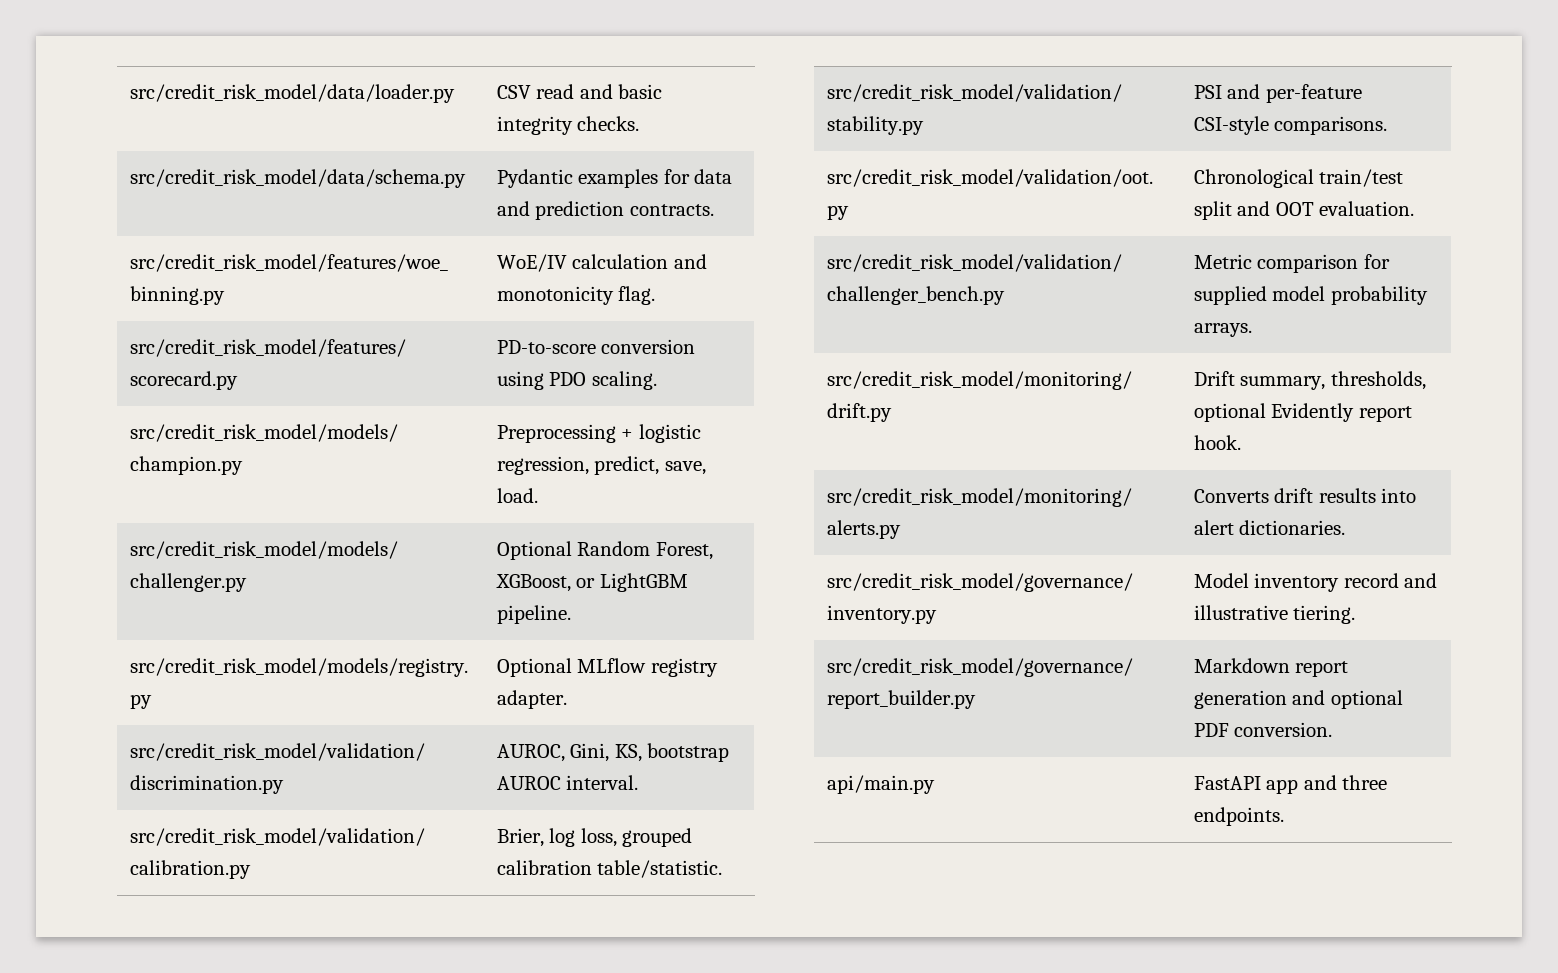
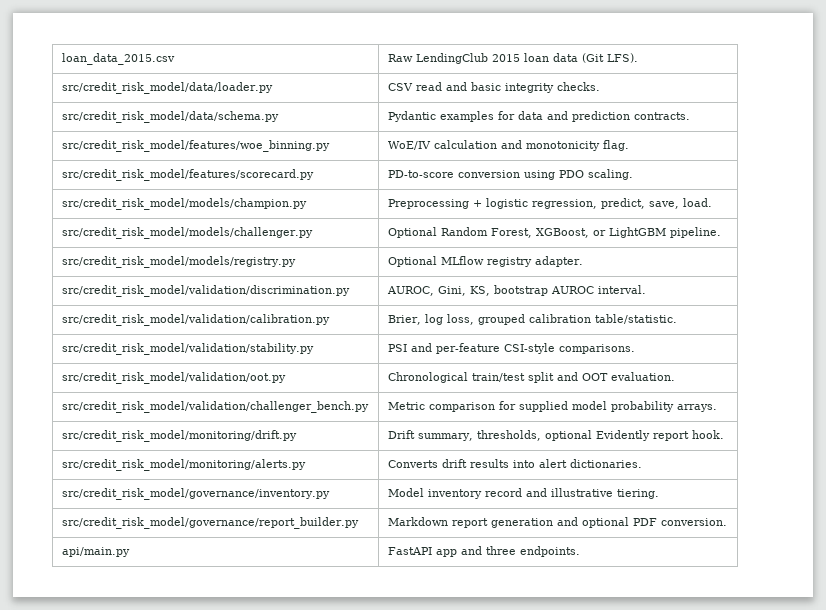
+ loan_data_2015.csv | Raw LendingClub 2015 loan data (Git LFS).

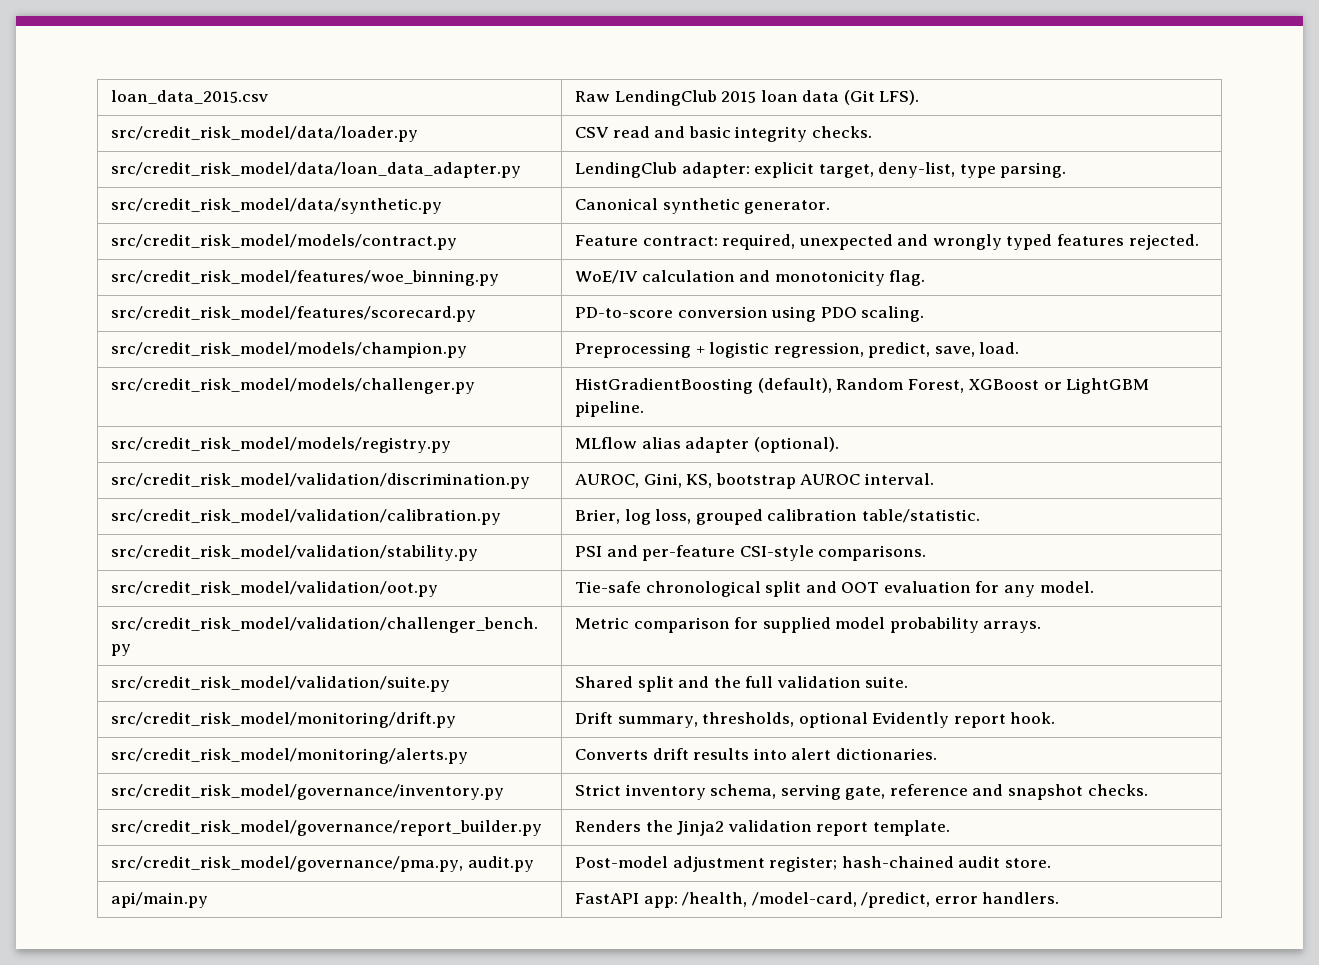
- src/credit_risk_model/data/schema.py | Pydantic examples for data and prediction contracts.
+ src/credit_risk_model/data/loan_data_adapter.py | LendingClub adapter: explicit target, deny-list, type parsing.
+ src/credit_risk_model/data/synthetic.py | Canonical synthetic generator.
+ src/credit_risk_model/models/contract.py | Feature contract: required, unexpected and wrongly typed features rejected.
- src/credit_risk_model/models/challenger.py | Optional Random Forest, XGBoost, or LightGBM pipeline.
+ src/credit_risk_model/models/challenger.py | HistGradientBoosting (default), Random Forest, XGBoost or LightGBM pipeline.
- src/credit_risk_model/models/registry.py | Optional MLflow registry adapter.
+ src/credit_risk_model/models/registry.py | MLflow alias adapter (optional).
- src/credit_risk_model/validation/oot.py | Chronological train/test split and OOT evaluation.
+ src/credit_risk_model/validation/oot.py | Tie-safe chronological split and OOT evaluation for any model.
+ src/credit_risk_model/validation/suite.py | Shared split and the full validation suite.
- src/credit_risk_model/governance/inventory.py | Model inventory record and illustrative tiering.
- src/credit_risk_model/governance/report_builder.py | Markdown report generation and optional PDF conversion.
- api/main.py | FastAPI app and three endpoints.
+ src/credit_risk_model/governance/inventory.py | Strict inventory schema, serving gate, reference and snapshot checks.
+ src/credit_risk_model/governance/report_builder.py | Renders the Jinja2 validation report template.
+ src/credit_risk_model/governance/pma.py, audit.py | Post-model adjustment register; hash-chained audit store.
+ api/main.py | FastAPI app: /health, /model-card, /predict, error handlers.

